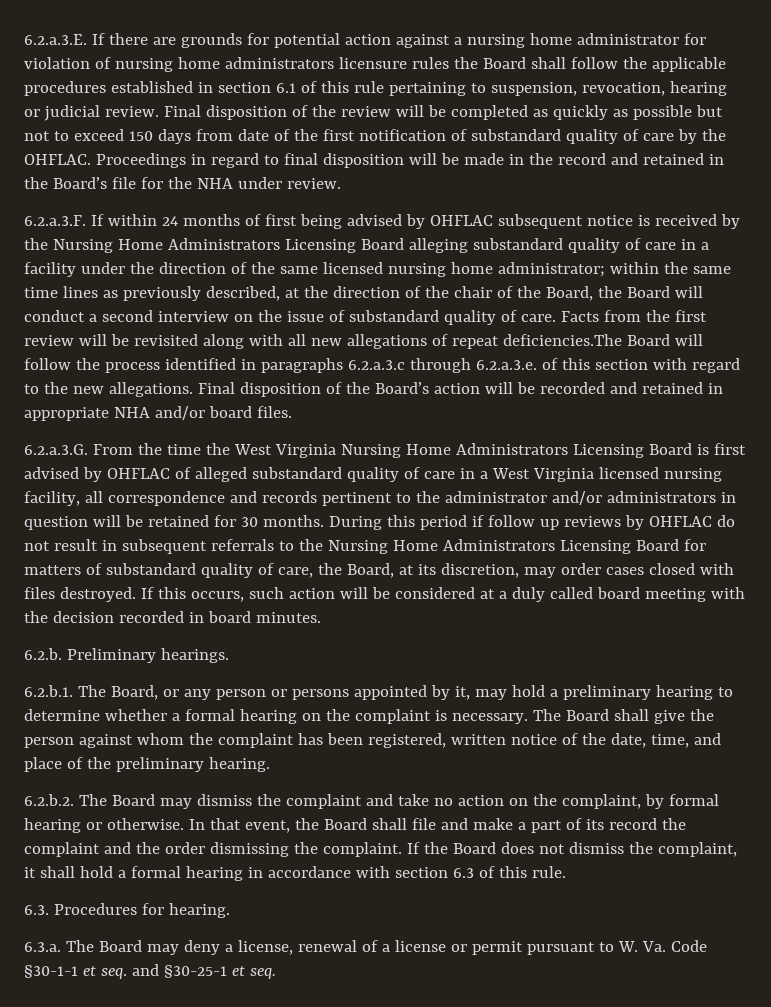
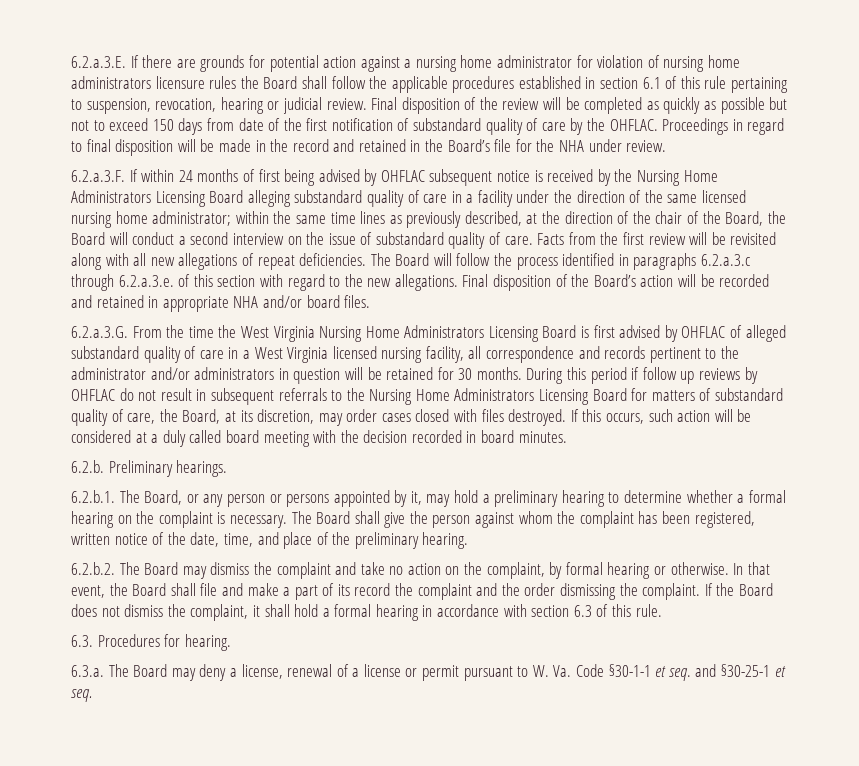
- Facts from the first review will be revisited along with all new allegations of repeat deficiencies.The Board will follow the process identified in paragraphs 6.2.a.3.c through 6.2.a.3.e. of this section with regard to the new allegations.
+ Facts from the first review will be revisited along with all new allegations of repeat deficiencies. The Board will follow the process identified in paragraphs 6.2.a.3.c through 6.2.a.3.e. of this section with regard to the new allegations.

